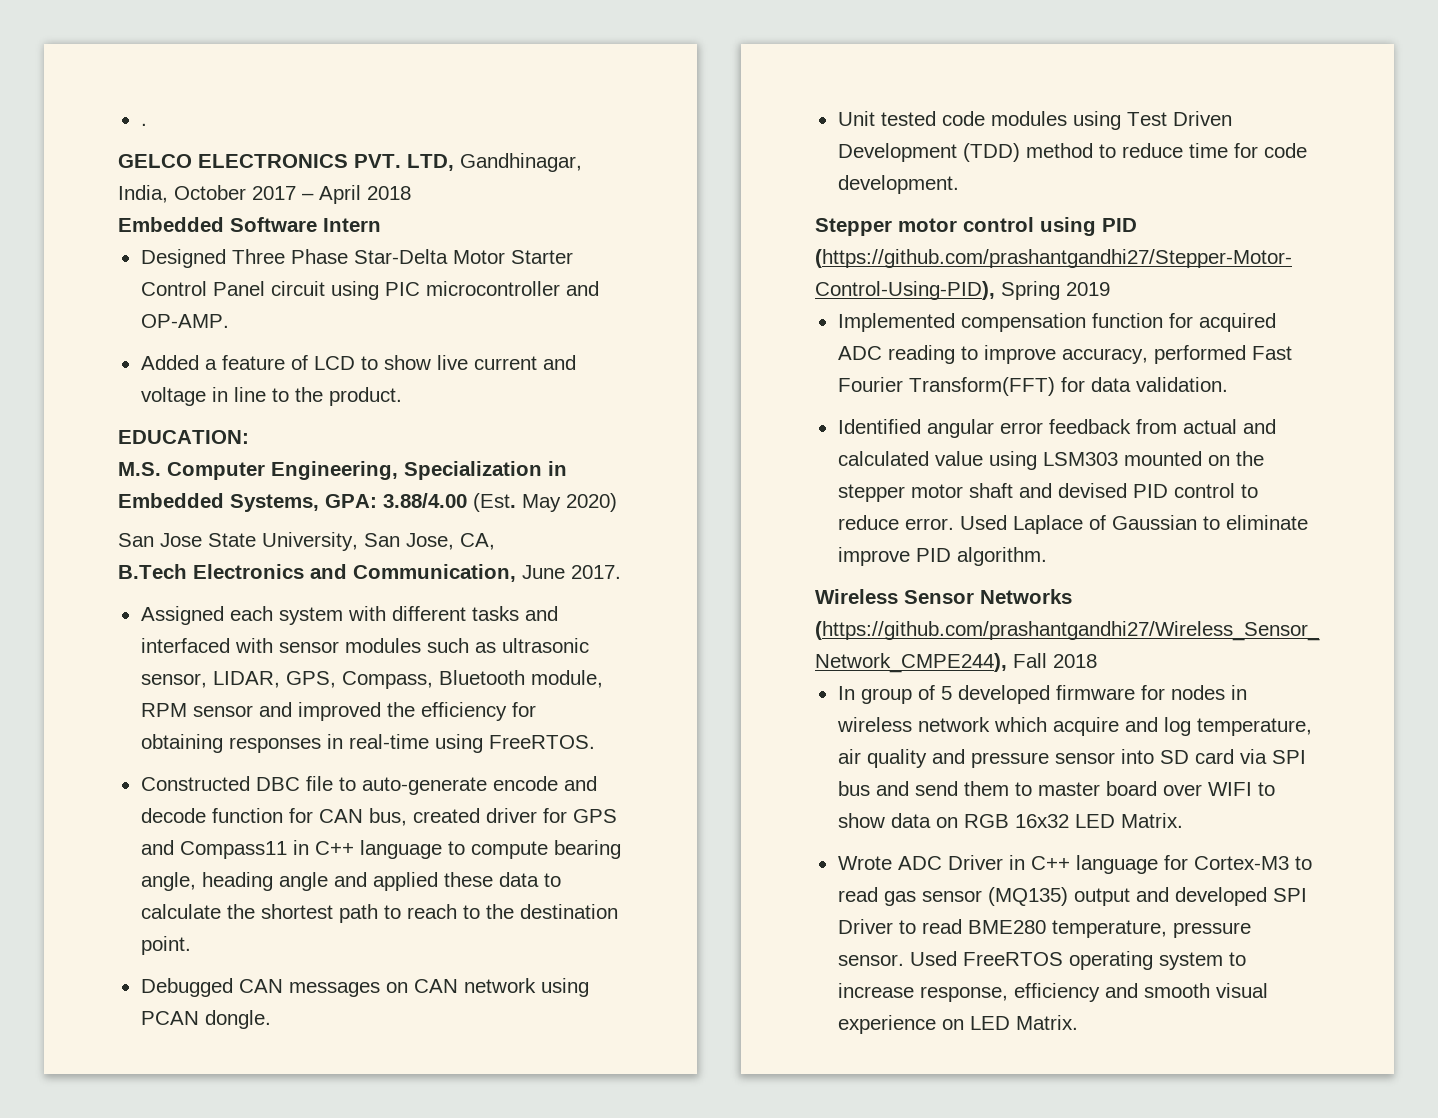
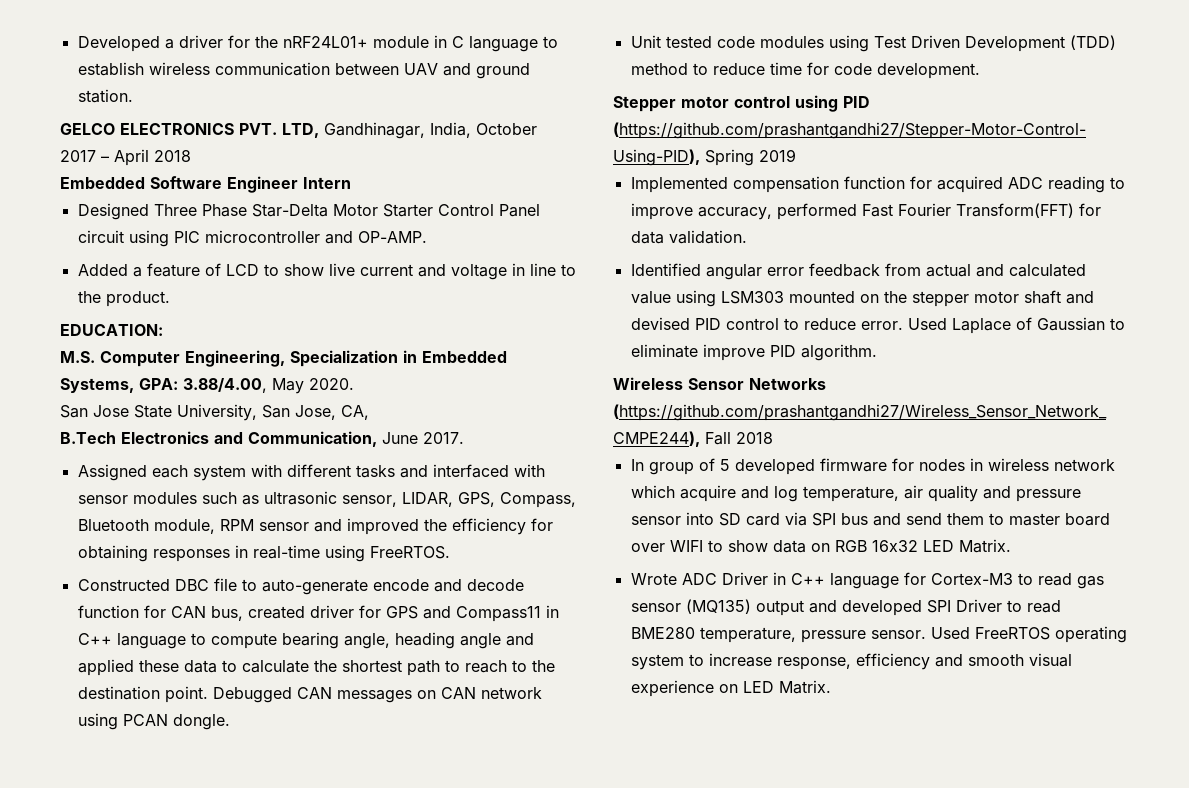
- .
+ Developed a driver for the nRF24L01+ module in C language to establish wireless communication between UAV and ground station.
- Embedded Software Intern
+ Embedded Software Engineer Intern
- M.S. Computer Engineering, Specialization in Embedded Systems, GPA: 3.88/4.00 (Est. May 2020)
+ M.S. Computer Engineering, Specialization in Embedded Systems, GPA: 3.88/4.00, May 2020.
- Constructed DBC file to auto-generate encode and decode function for CAN bus, created driver for GPS and Compass11 in C++ language to compute bearing angle, heading angle and applied these data to calculate the shortest path to reach to the destination point.
- Debugged CAN messages on CAN network using PCAN dongle.
+ Constructed DBC file to auto-generate encode and decode function for CAN bus, created driver for GPS and Compass11 in C++ language to compute bearing angle, heading angle and applied these data to calculate the shortest path to reach to the destination point. Debugged CAN messages on CAN network using PCAN dongle.

